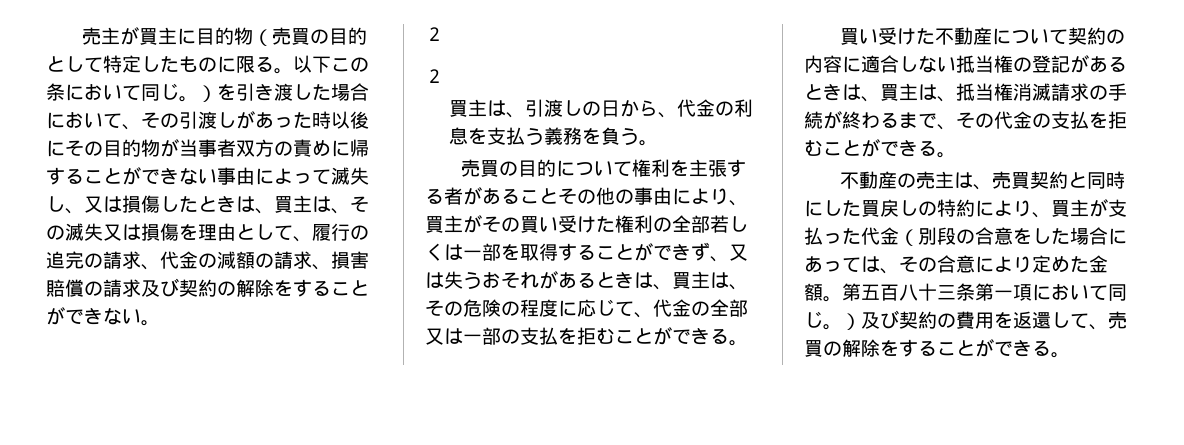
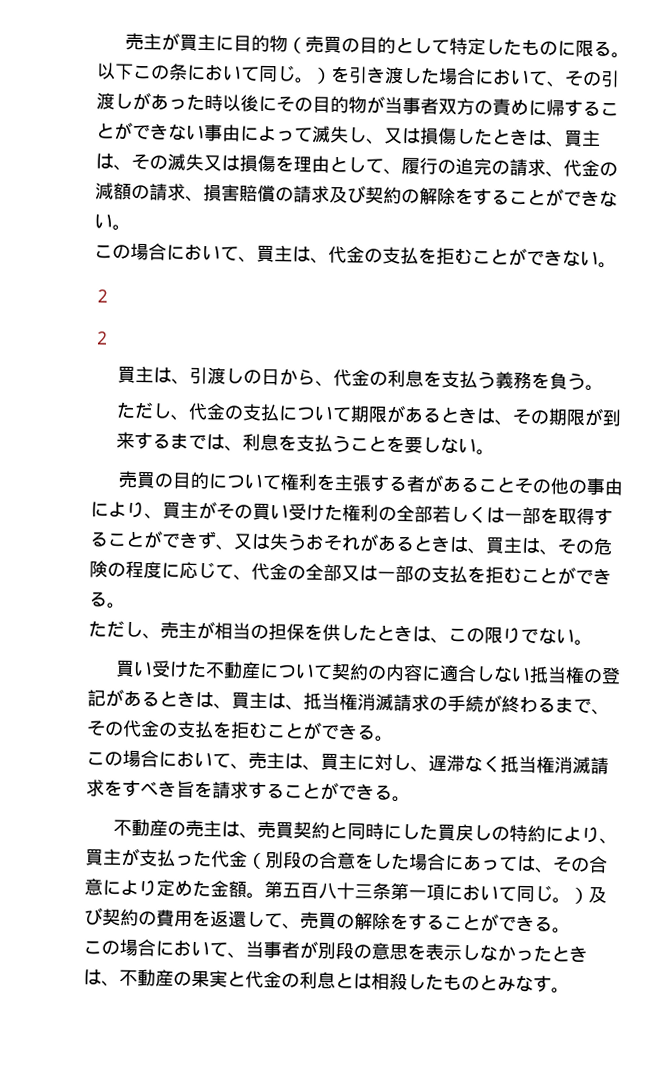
+ この場合において、買主は、代金の支払を拒むことができない。
+ ただし、代金の支払について期限があるときは、その期限が到来するまでは、利息を支払うことを要しない。
+ ただし、売主が相当の担保を供したときは、この限りでない。
+ この場合において、売主は、買主に対し、遅滞なく抵当権消滅請求をすべき旨を請求することができる。
+ この場合において、当事者が別段の意思を表示しなかったときは、不動産の果実と代金の利息とは相殺したものとみなす。

